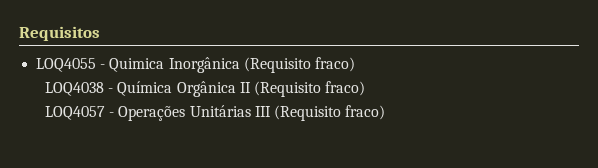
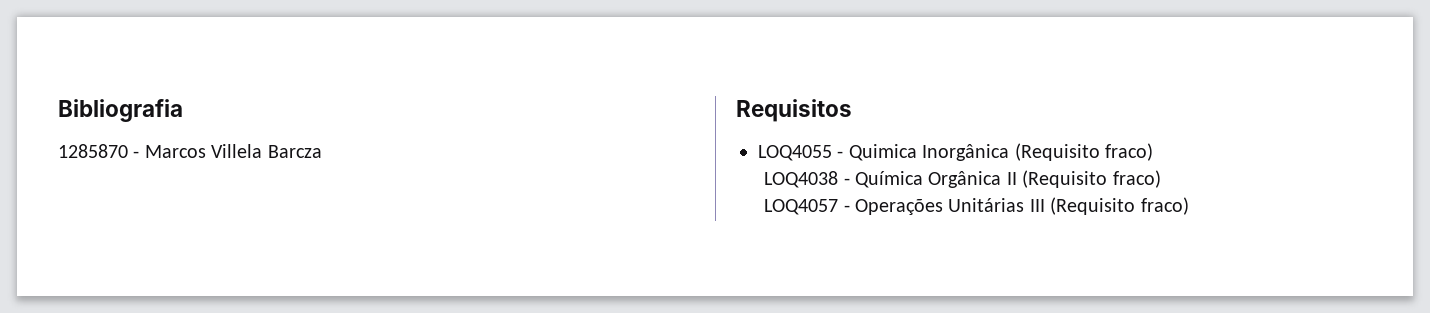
+ Bibliografia
+ 1285870 - Marcos Villela Barcza

